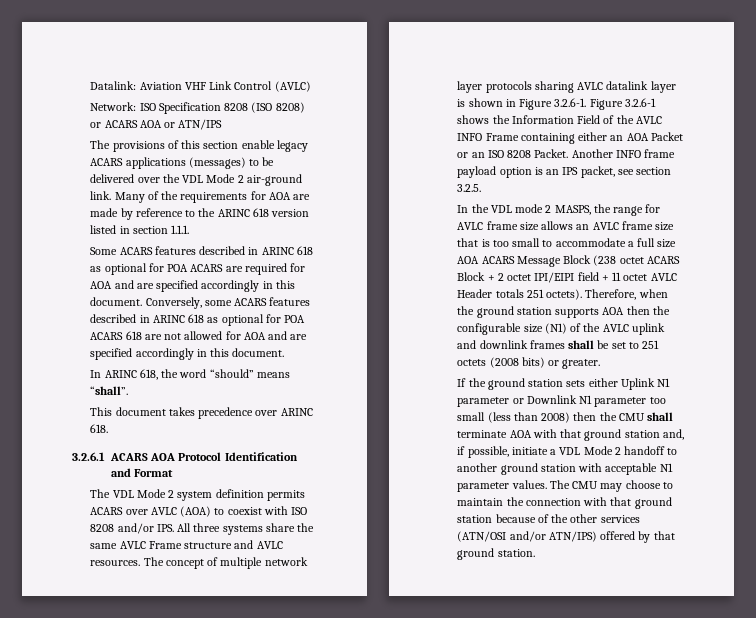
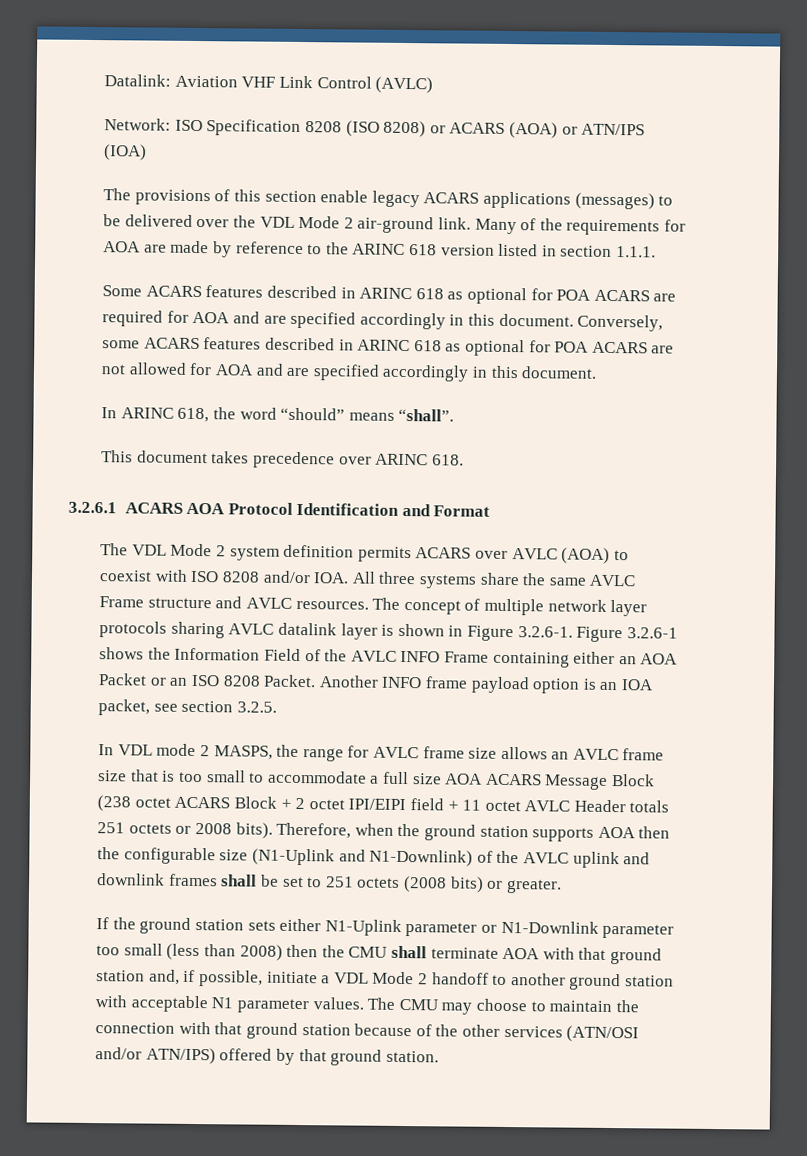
- Network: ISO Specification 8208 (ISO 8208) or ACARS AOA or ATN/IPS
+ Network: ISO Specification 8208 (ISO 8208) or ACARS (AOA) or ATN/IPS (IOA)
- Conversely, some ACARS features described in ARINC 618 as optional for POA ACARS 618 are not allowed for AOA and are specified accordingly in this document.
+ Conversely, some ACARS features described in ARINC 618 as optional for POA ACARS are not allowed for AOA and are specified accordingly in this document.
- The VDL Mode 2 system definition permits ACARS over AVLC (AOA) to coexist with ISO 8208 and/or IPS. All three systems share the same AVLC Frame structure and AVLC resources.
+ The VDL Mode 2 system definition permits ACARS over AVLC (AOA) to coexist with ISO 8208 and/or IOA. All three systems share the same AVLC Frame structure and AVLC resources.
- Another INFO frame payload option is an IPS packet, see section 3.2.5.
+ Another INFO frame payload option is an IOA packet, see section 3.2.5.
- In the VDL mode 2 MASPS, the range for AVLC frame size allows an AVLC frame size that is too small to accommodate a full size AOA ACARS Message Block (238 octet ACARS Block + 2 octet IPI/EIPI field + 11 octet AVLC Header totals 251 octets).
+ In VDL mode 2 MASPS, the range for AVLC frame size allows an AVLC frame size that is too small to accommodate a full size AOA ACARS Message Block (238 octet ACARS Block + 2 octet IPI/EIPI field + 11 octet AVLC Header totals 251 octets or 2008 bits).
- Therefore, when the ground station supports AOA then the configurable size (N1) of the AVLC uplink and downlink frames shall be set to 251 octets (2008 bits) or greater.
+ Therefore, when the ground station supports AOA then the configurable size (N1-Uplink and N1-Downlink) of the AVLC uplink and downlink frames shall be set to 251 octets (2008 bits) or greater.
- If the ground station sets either Uplink N1 parameter or Downlink N1 parameter too small (less than 2008) then the CMU shall terminate AOA with that ground station and, if possible, initiate a VDL Mode 2 handoff to another ground station with acceptable N1 parameter values.
+ If the ground station sets either N1-Uplink parameter or N1-Downlink parameter too small (less than 2008) then the CMU shall terminate AOA with that ground station and, if possible, initiate a VDL Mode 2 handoff to another ground station with acceptable N1 parameter values.

